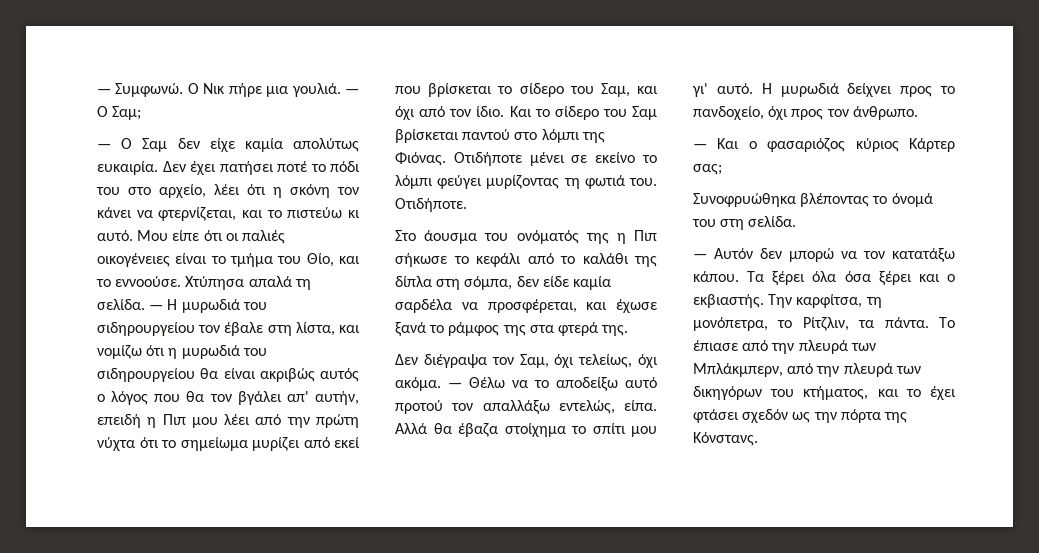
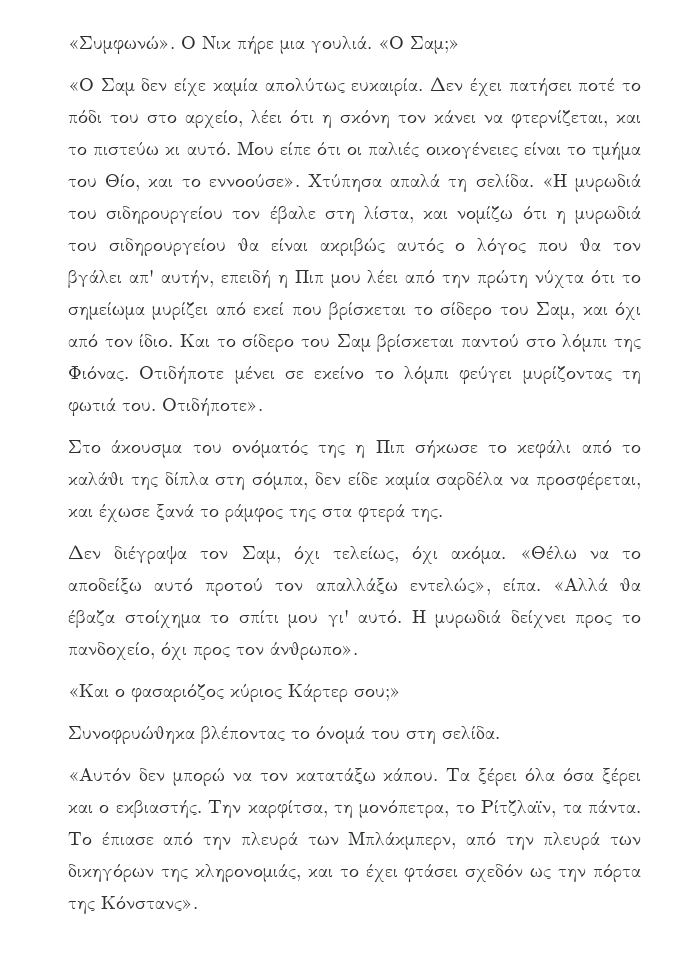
- — Συμφωνώ.
+ «Συμφωνώ».
- — Ο Σαμ;
- — Ο Σαμ δεν είχε καμία απολύτως ευκαιρία.
+ «Ο Σαμ;»
+ «Ο Σαμ δεν είχε καμία απολύτως ευκαιρία.
- Μου είπε ότι οι παλιές οικογένειες είναι το τμήμα του Θίο, και το εννοούσε.
+ Μου είπε ότι οι παλιές οικογένειες είναι το τμήμα του Θίο, και το εννοούσε».
- — Η μυρωδιά του σιδηρουργείου τον έβαλε στη λίστα, και νομίζω ότι η μυρωδιά του σιδηρουργείου θα είναι ακριβώς αυτός ο λόγος που θα τον βγάλει απ' αυτήν, επειδή η Πιπ μου λέει από την πρώτη νύχτα ότι το σημείωμα μυρίζει από εκεί που βρίσκεται το σίδερο του Σαμ, και όχι από τον ίδιο.
+ «Η μυρωδιά του σιδηρουργείου τον έβαλε στη λίστα, και νομίζω ότι η μυρωδιά του σιδηρουργείου θα είναι ακριβώς αυτός ο λόγος που θα τον βγάλει απ' αυτήν, επειδή η Πιπ μου λέει από την πρώτη νύχτα ότι το σημείωμα μυρίζει από εκεί που βρίσκεται το σίδερο του Σαμ, και όχι από τον ίδιο.
- Οτιδήποτε.
+ Οτιδήποτε».
- Στο άουσμα του ονόματός της η Πιπ σήκωσε το κεφάλι από το καλάθι της δίπλα στη σόμπα, δεν είδε καμία σαρδέλα να προσφέρεται, και έχωσε ξανά το ράμφος της στα φτερά της.
+ Στο άκουσμα του ονόματός της η Πιπ σήκωσε το κεφάλι από το καλάθι της δίπλα στη σόμπα, δεν είδε καμία σαρδέλα να προσφέρεται, και έχωσε ξανά το ράμφος της στα φτερά της.
- — Θέλω να το αποδείξω αυτό προτού τον απαλλάξω εντελώς, είπα. Αλλά θα έβαζα στοίχημα το σπίτι μου γι' αυτό.
+ «Θέλω να το αποδείξω αυτό προτού τον απαλλάξω εντελώς», είπα. «Αλλά θα έβαζα στοίχημα το σπίτι μου γι' αυτό.
- Η μυρωδιά δείχνει προς το πανδοχείο, όχι προς τον άνθρωπο.
- — Και ο φασαριόζος κύριος Κάρτερ σας;
+ Η μυρωδιά δείχνει προς το πανδοχείο, όχι προς τον άνθρωπο».
+ «Και ο φασαριόζος κύριος Κάρτερ σου;»
- — Αυτόν δεν μπορώ να τον κατατάξω κάπου.
+ «Αυτόν δεν μπορώ να τον κατατάξω κάπου.
- Την καρφίτσα, τη μονόπετρα, το Ρίτζλιν, τα πάντα.
+ Την καρφίτσα, τη μονόπετρα, το Ρίτζλαϊν, τα πάντα.
- Το έπιασε από την πλευρά των Μπλάκμπερν, από την πλευρά των δικηγόρων του κτήματος, και το έχει φτάσει σχεδόν ως την πόρτα της Κόνστανς.
+ Το έπιασε από την πλευρά των Μπλάκμπερν, από την πλευρά των δικηγόρων της κληρονομιάς, και το έχει φτάσει σχεδόν ως την πόρτα της Κόνστανς».

